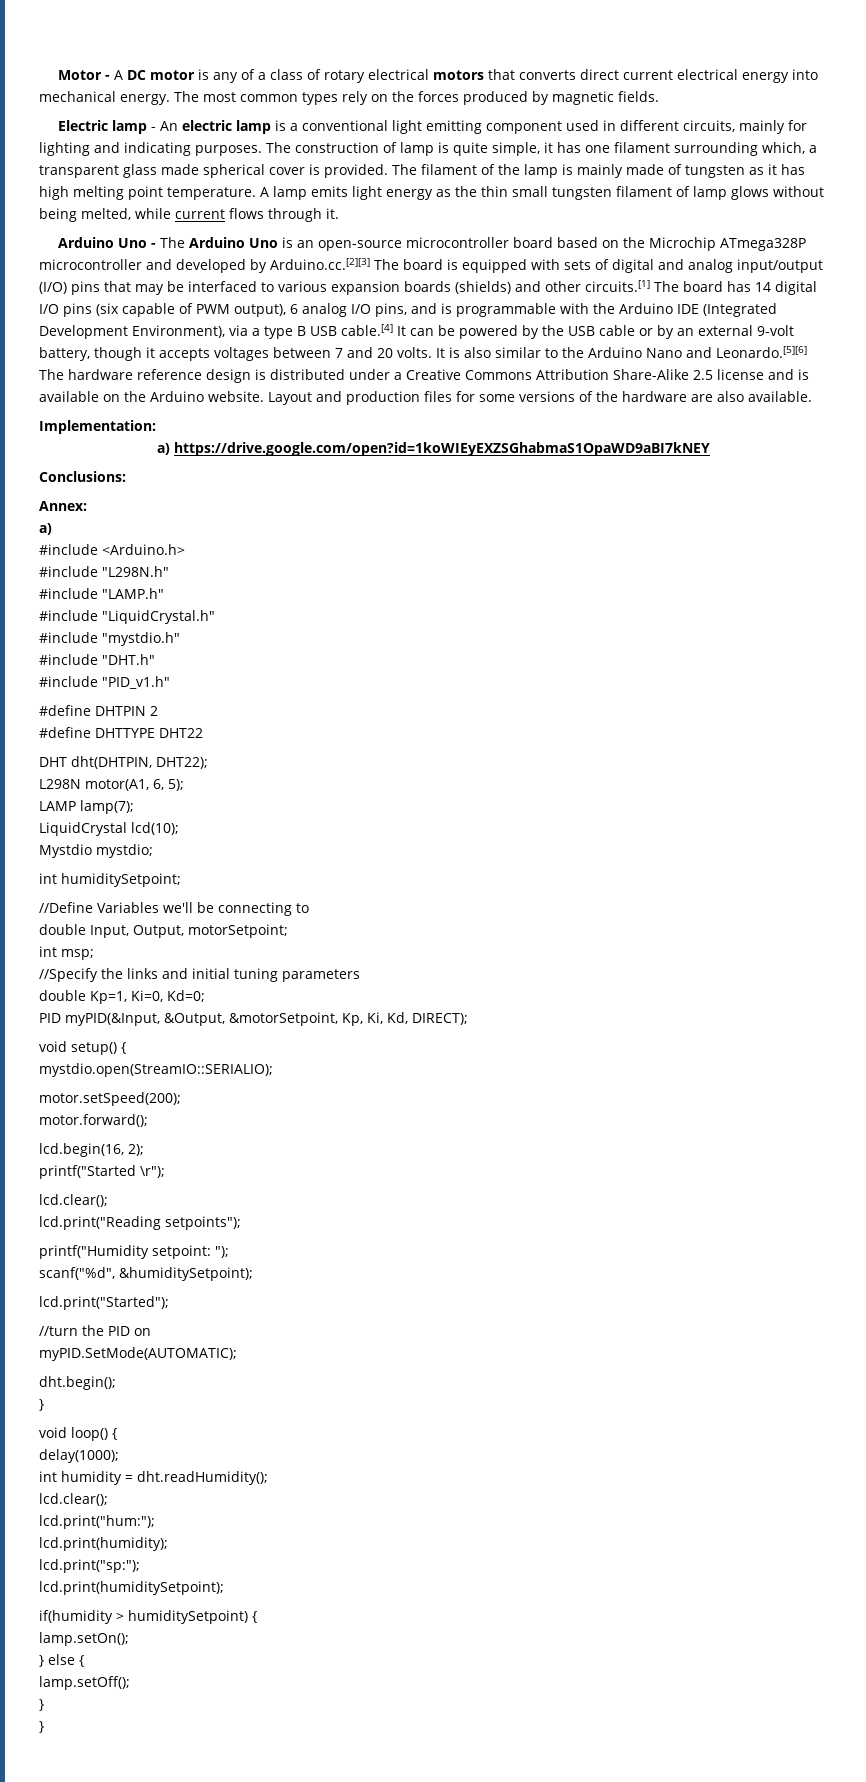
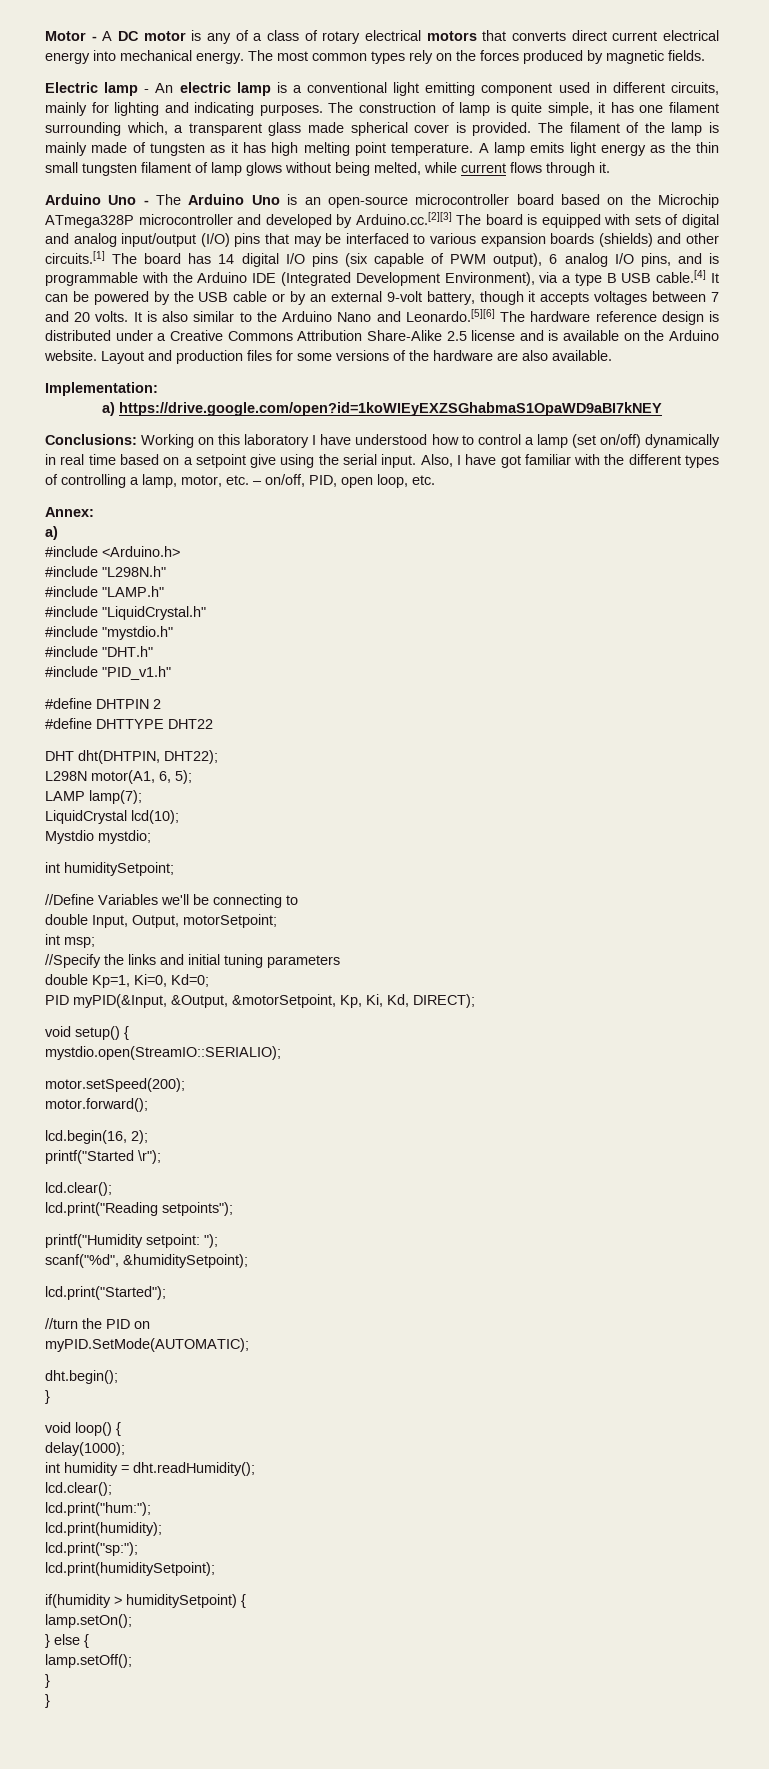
- Conclusions:
+ Conclusions: Working on this laboratory I have understood how to control a lamp (set on/off) dynamically in real time based on a setpoint give using the serial input. Also, I have got familiar with the different types of controlling a lamp, motor, etc. – on/off, PID, open loop, etc.

